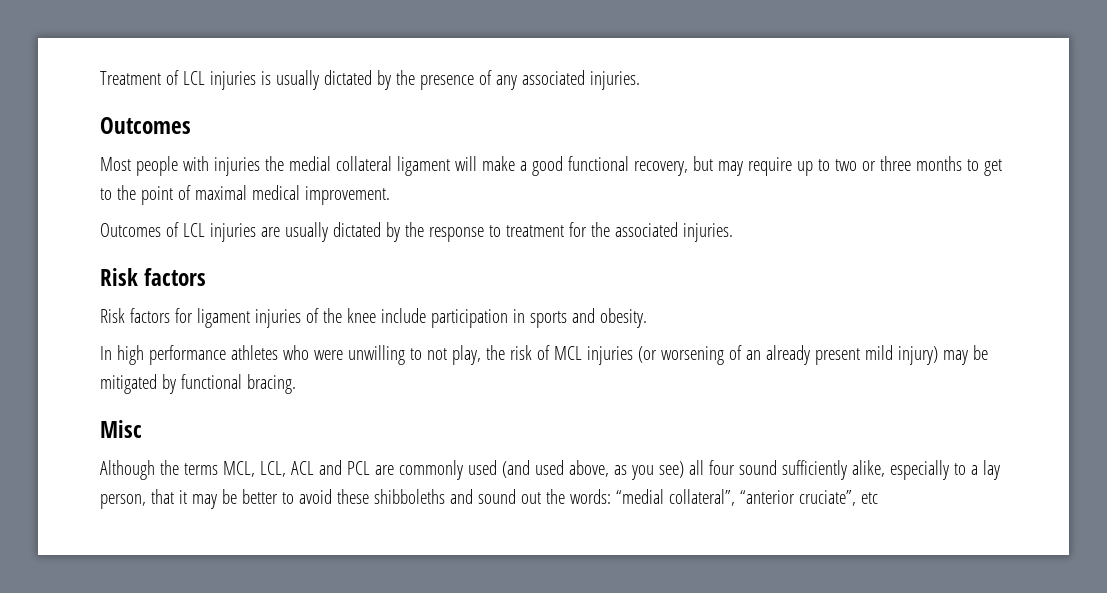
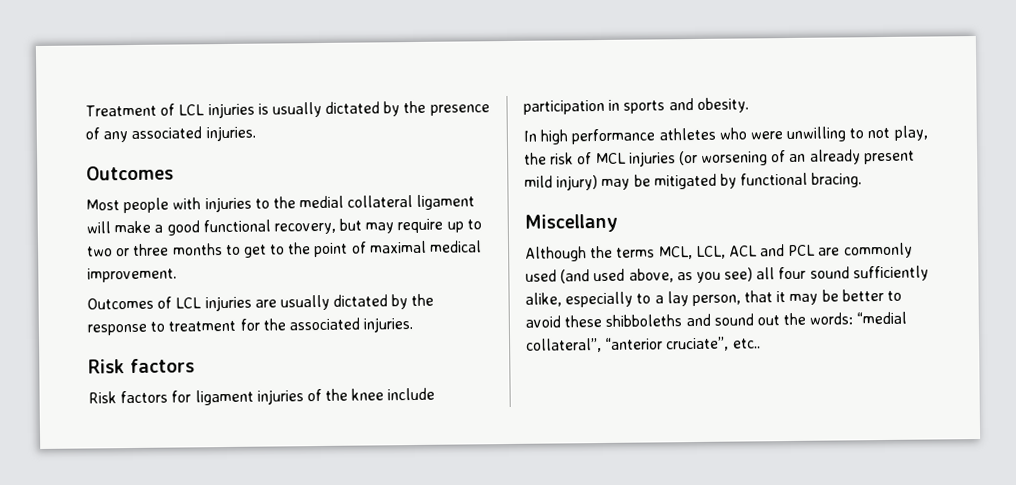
- Most people with injuries the medial collateral ligament will make a good functional recovery, but may require up to two or three months to get to the point of maximal medical improvement.
+ Most people with injuries to the medial collateral ligament will make a good functional recovery, but may require up to two or three months to get to the point of maximal medical improvement.
- Misc
+ Miscellany
- Although the terms MCL, LCL, ACL and PCL are commonly used (and used above, as you see) all four sound sufficiently alike, especially to a lay person, that it may be better to avoid these shibboleths and sound out the words: “medial collateral”, “anterior cruciate”, etc
+ Although the terms MCL, LCL, ACL and PCL are commonly used (and used above, as you see) all four sound sufficiently alike, especially to a lay person, that it may be better to avoid these shibboleths and sound out the words: “medial collateral”, “anterior cruciate”, etc..

